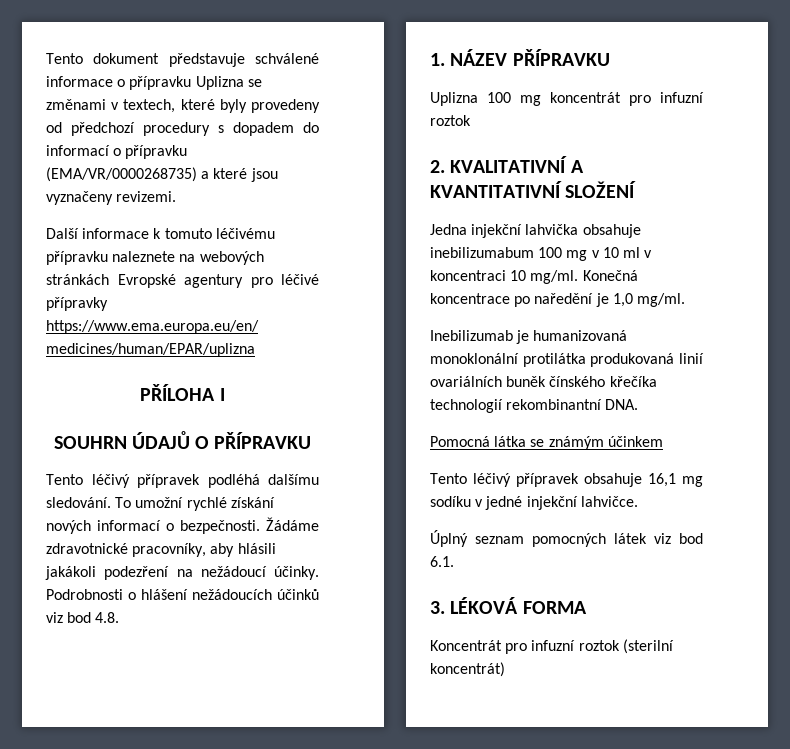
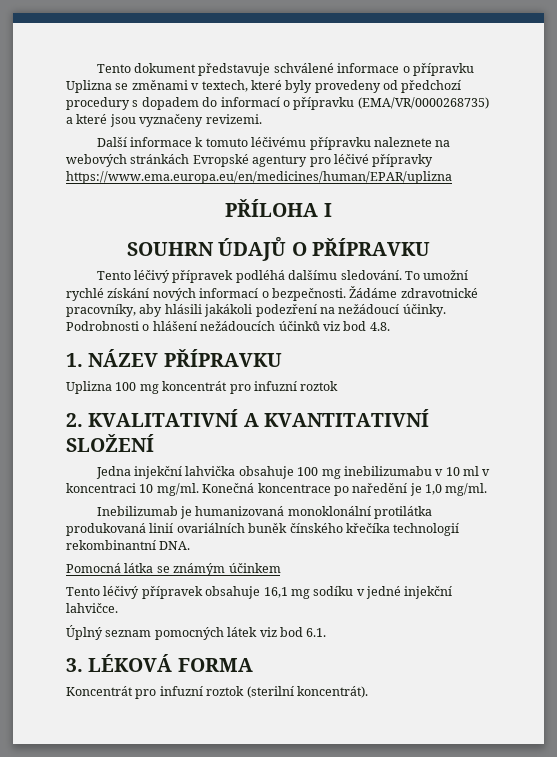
- Jedna injekční lahvička obsahuje inebilizumabum 100 mg v 10 ml v koncentraci 10 mg/ml.
+ Jedna injekční lahvička obsahuje 100 mg inebilizumabu v 10 ml v koncentraci 10 mg/ml.
- Koncentrát pro infuzní roztok (sterilní koncentrát)
+ Koncentrát pro infuzní roztok (sterilní koncentrát).

